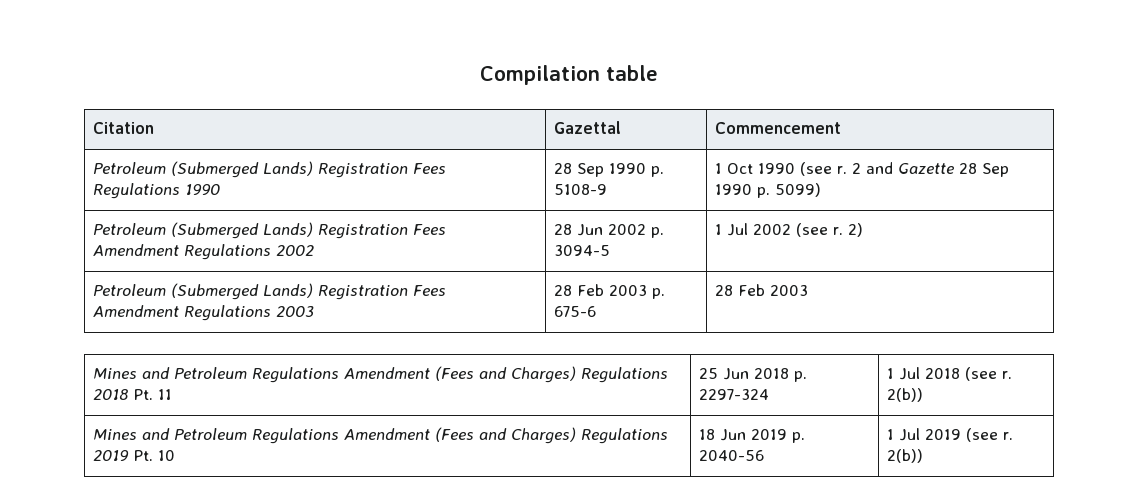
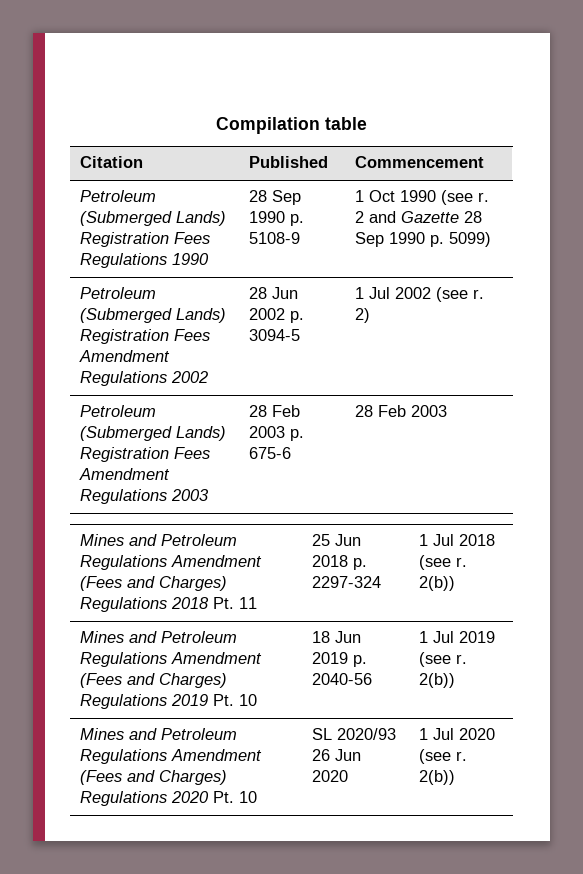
- Citation | Gazettal | Commencement
+ Citation | Published | Commencement
+ Mines and Petroleum Regulations Amendment (Fees and Charges) Regulations 2020 Pt. 10 | SL 2020/93 26 Jun 2020 | 1 Jul 2020 (see r. 2(b))

